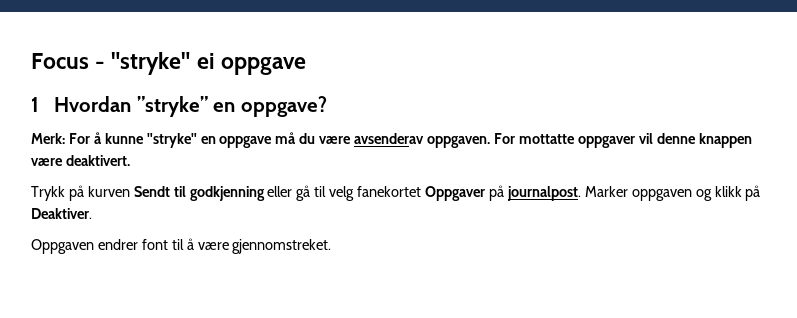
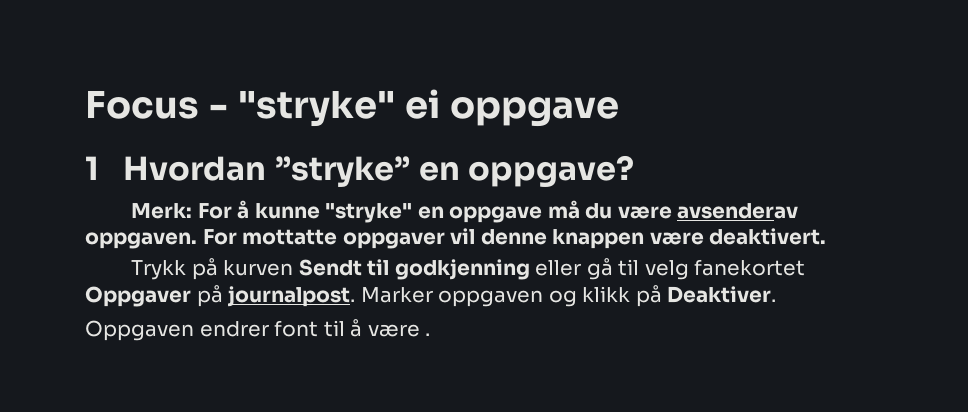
- Oppgaven endrer font til å være gjennomstreket.
+ Oppgaven endrer font til å være .

